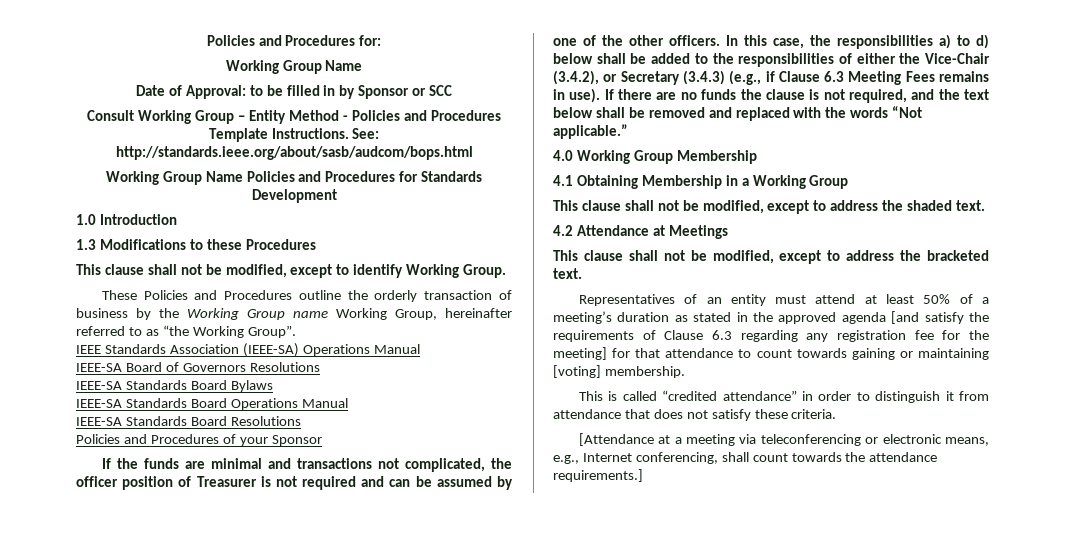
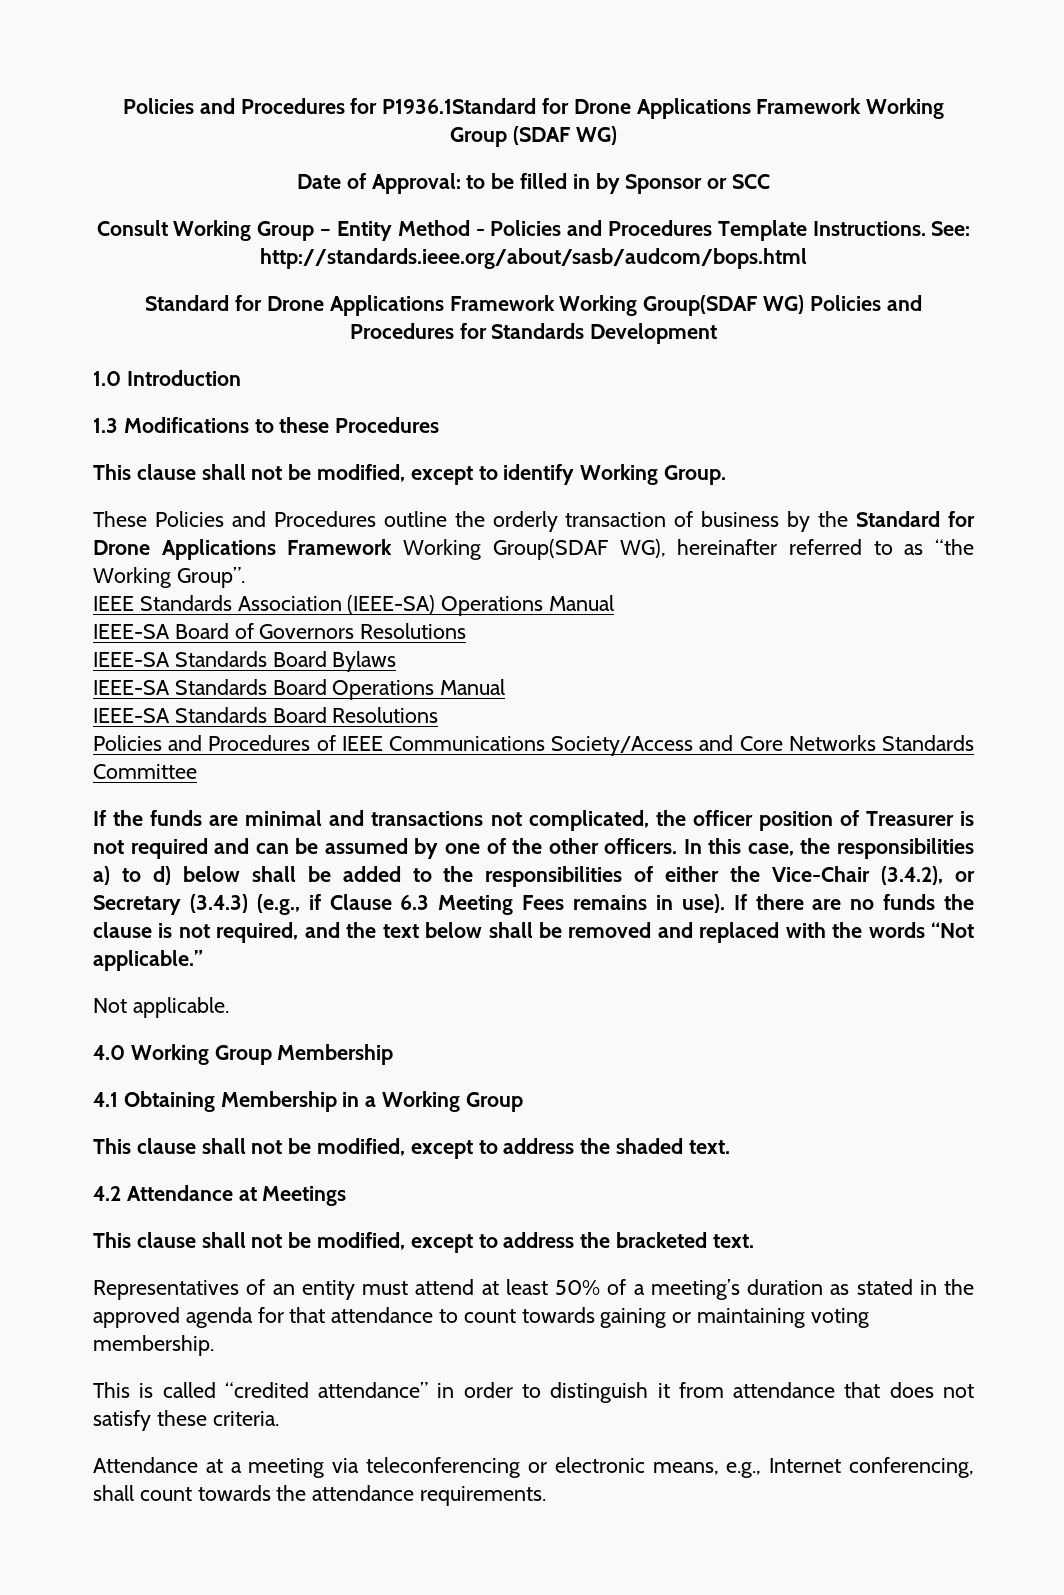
- Policies and Procedures for:
- Working Group Name
+ Policies and Procedures for P1936.1Standard for Drone Applications Framework Working Group (SDAF WG)
- Working Group Name Policies and Procedures for Standards Development
+ Standard for Drone Applications Framework Working Group(SDAF WG) Policies and Procedures for Standards Development
- These Policies and Procedures outline the orderly transaction of business by the Working Group name Working Group, hereinafter referred to as “the Working Group”.
+ These Policies and Procedures outline the orderly transaction of business by the Standard for Drone Applications Framework Working Group(SDAF WG), hereinafter referred to as “the Working Group”.
- Policies and Procedures of your Sponsor
+ Policies and Procedures of IEEE Communications Society/Access and Core Networks Standards Committee
+ Not applicable.
- Representatives of an entity must attend at least 50% of a meeting’s duration as stated in the approved agenda [and satisfy the requirements of Clause 6.3 regarding any registration fee for the meeting] for that attendance to count towards gaining or maintaining [voting] membership.
+ Representatives of an entity must attend at least 50% of a meeting’s duration as stated in the approved agenda for that attendance to count towards gaining or maintaining voting membership.
- [Attendance at a meeting via teleconferencing or electronic means, e.g., Internet conferencing, shall count towards the attendance requirements.]
+ Attendance at a meeting via teleconferencing or electronic means, e.g., Internet conferencing, shall count towards the attendance requirements.

